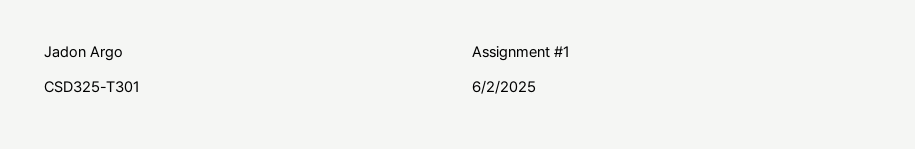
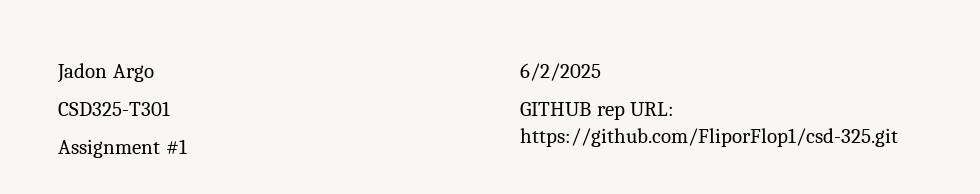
+ GITHUB rep URL: https://github.com/FliporFlop1/csd-325.git

